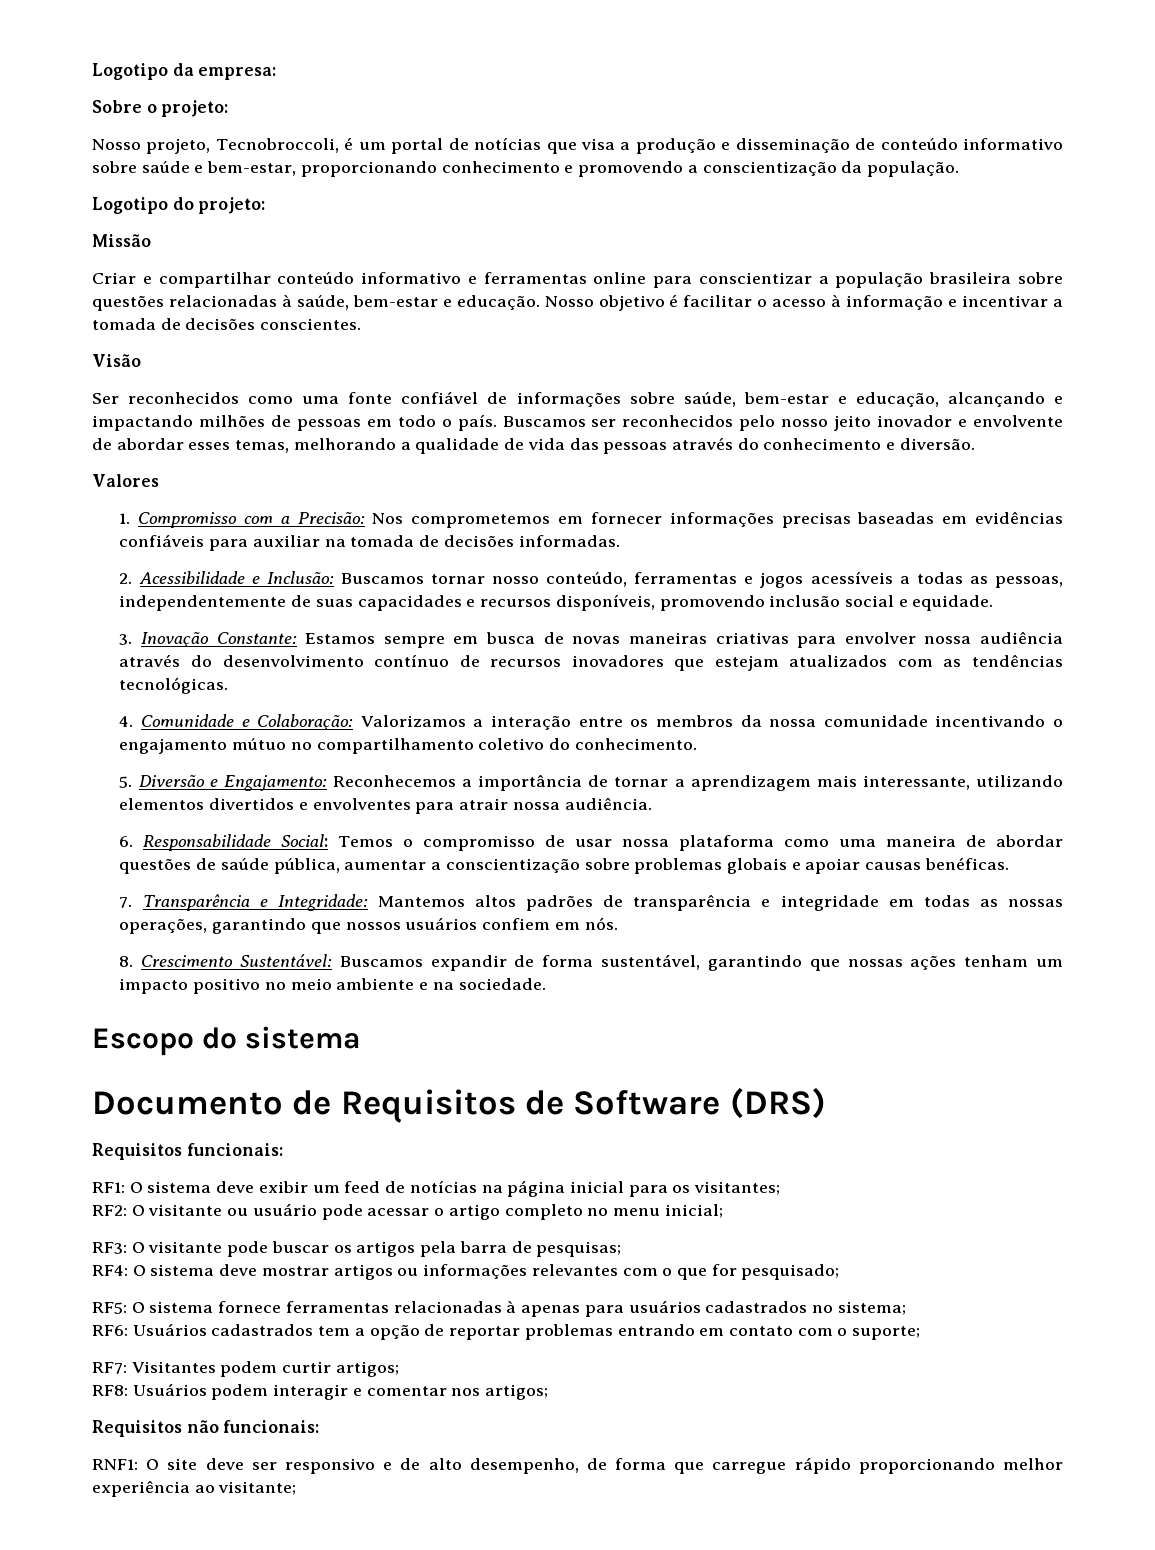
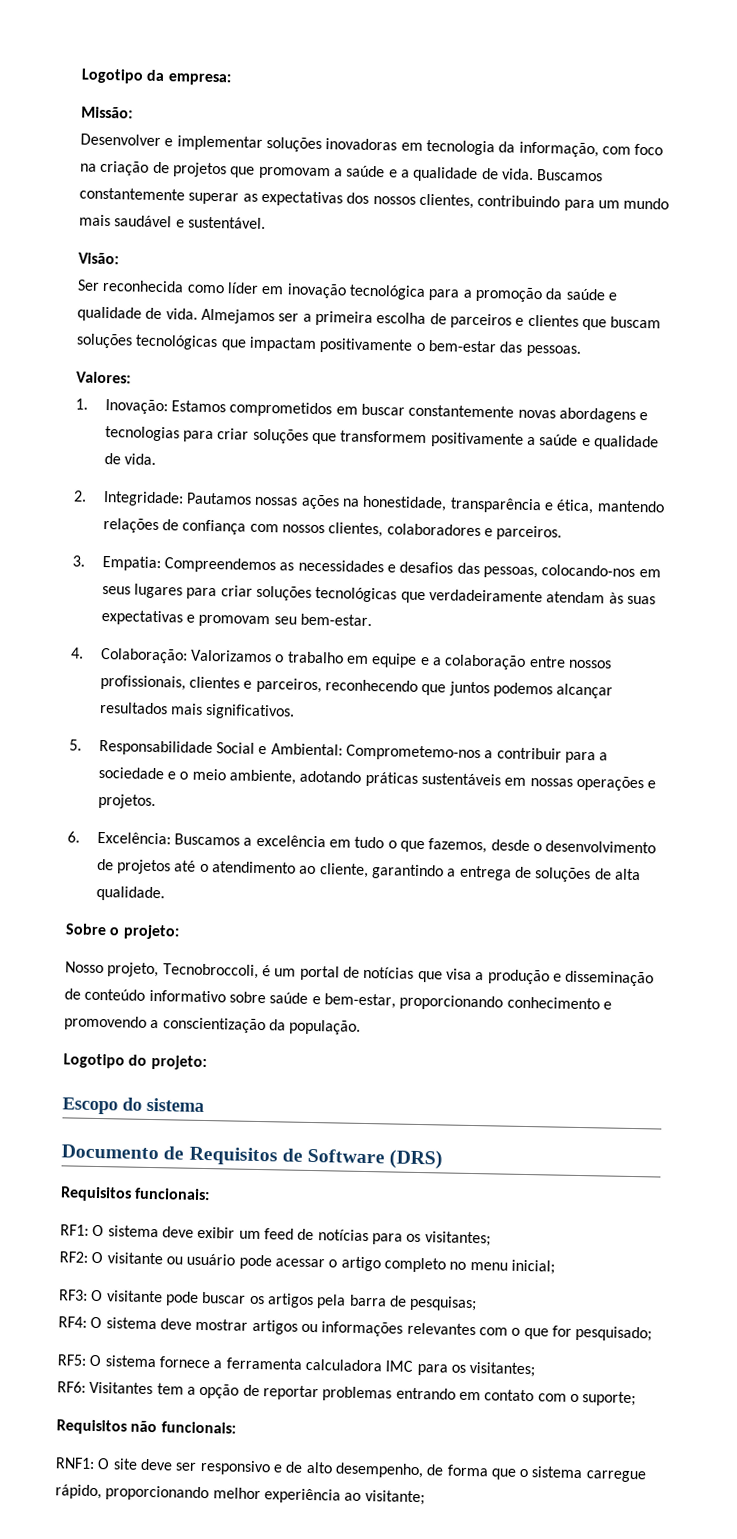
+ Missão:
+ Desenvolver e implementar soluções inovadoras em tecnologia da informação, com foco na criação de projetos que promovam a saúde e a qualidade de vida. Buscamos constantemente superar as expectativas dos nossos clientes, contribuindo para um mundo mais saudável e sustentável.
+ Visão:
+ Ser reconhecida como líder em inovação tecnológica para a promoção da saúde e qualidade de vida. Almejamos ser a primeira escolha de parceiros e clientes que buscam soluções tecnológicas que impactam positivamente o bem-estar das pessoas.
+ Valores:
+ 1. Inovação: Estamos comprometidos em buscar constantemente novas abordagens e tecnologias para criar soluções que transformem positivamente a saúde e qualidade de vida.
+ 2. Integridade: Pautamos nossas ações na honestidade, transparência e ética, mantendo relações de confiança com nossos clientes, colaboradores e parceiros.
+ 3. Empatia: Compreendemos as necessidades e desafios das pessoas, colocando-nos em seus lugares para criar soluções tecnológicas que verdadeiramente atendam às suas expectativas e promovam seu bem-estar.
+ 4. Colaboração: Valorizamos o trabalho em equipe e a colaboração entre nossos profissionais, clientes e parceiros, reconhecendo que juntos podemos alcançar resultados mais significativos.
+ 5. Responsabilidade Social e Ambiental: Comprometemo-nos a contribuir para a sociedade e o meio ambiente, adotando práticas sustentáveis em nossas operações e projetos.
+ 6. Excelência: Buscamos a excelência em tudo o que fazemos, desde o desenvolvimento de projetos até o atendimento ao cliente, garantindo a entrega de soluções de alta qualidade.
- Missão
- Criar e compartilhar conteúdo informativo e ferramentas online para conscientizar a população brasileira sobre questões relacionadas à saúde, bem-estar e educação. Nosso objetivo é facilitar o acesso à informação e incentivar a tomada de decisões conscientes.
- Visão
- Ser reconhecidos como uma fonte confiável de informações sobre saúde, bem-estar e educação, alcançando e impactando milhões de pessoas em todo o país. Buscamos ser reconhecidos pelo nosso jeito inovador e envolvente de abordar esses temas, melhorando a qualidade de vida das pessoas através do conhecimento e diversão.
- Valores
- 1. Compromisso com a Precisão: Nos comprometemos em fornecer informações precisas baseadas em evidências confiáveis para auxiliar na tomada de decisões informadas.
- 2. Acessibilidade e Inclusão: Buscamos tornar nosso conteúdo, ferramentas e jogos acessíveis a todas as pessoas, independentemente de suas capacidades e recursos disponíveis, promovendo inclusão social e equidade.
- 3. Inovação Constante: Estamos sempre em busca de novas maneiras criativas para envolver nossa audiência através do desenvolvimento contínuo de recursos inovadores que estejam atualizados com as tendências tecnológicas.
- 4. Comunidade e Colaboração: Valorizamos a interação entre os membros da nossa comunidade incentivando o engajamento mútuo no compartilhamento coletivo do conhecimento.
- 5. Diversão e Engajamento: Reconhecemos a importância de tornar a aprendizagem mais interessante, utilizando elementos divertidos e envolventes para atrair nossa audiência.
- 6. Responsabilidade Social: Temos o compromisso de usar nossa plataforma como uma maneira de abordar questões de saúde pública, aumentar a conscientização sobre problemas globais e apoiar causas benéficas.
- 7. Transparência e Integridade: Mantemos altos padrões de transparência e integridade em todas as nossas operações, garantindo que nossos usuários confiem em nós.
- 8. Crescimento Sustentável: Buscamos expandir de forma sustentável, garantindo que nossas ações tenham um impacto positivo no meio ambiente e na sociedade.
- RF1: O sistema deve exibir um feed de notícias na página inicial para os visitantes;
+ RF1: O sistema deve exibir um feed de notícias para os visitantes;
- RF5: O sistema fornece ferramentas relacionadas à apenas para usuários cadastrados no sistema;
+ RF5: O sistema fornece a ferramenta calculadora IMC para os visitantes;
- RF6: Usuários cadastrados tem a opção de reportar problemas entrando em contato com o suporte;
+ RF6: Visitantes tem a opção de reportar problemas entrando em contato com o suporte;
- RF7: Visitantes podem curtir artigos;
- RF8: Usuários podem interagir e comentar nos artigos;
- RNF1: O site deve ser responsivo e de alto desempenho, de forma que carregue rápido proporcionando melhor experiência ao visitante;
+ RNF1: O site deve ser responsivo e de alto desempenho, de forma que o sistema carregue rápido, proporcionando melhor experiência ao visitante;

